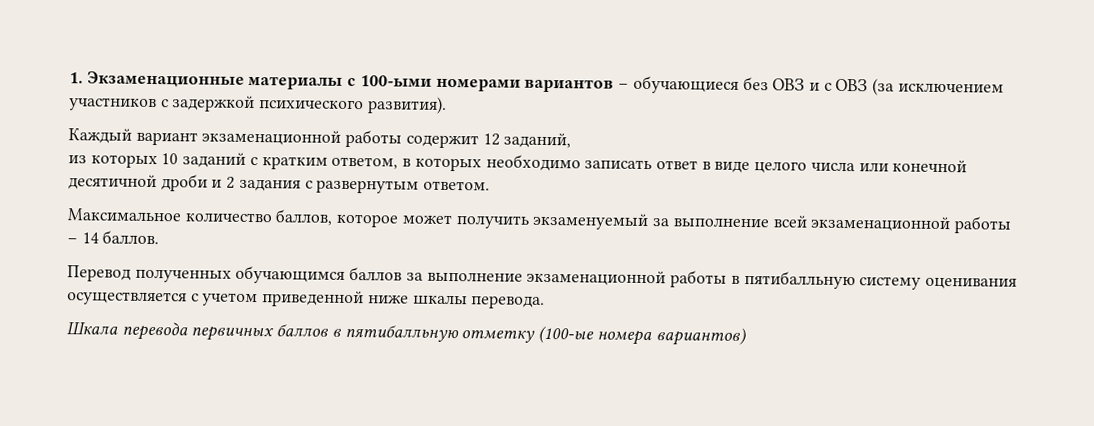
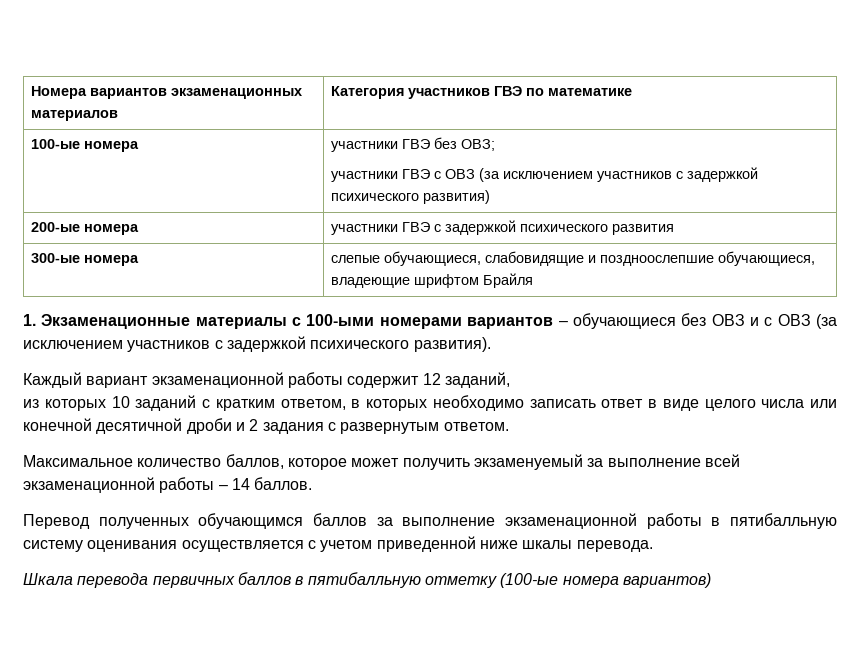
+ Номера вариантов экзаменационных материалов | Категория участников ГВЭ по математике
+ 100-ые номера | участники ГВЭ без ОВЗ;
+ участники ГВЭ с ОВЗ (за исключением участников с задержкой психического развития)
+ 200-ые номера | участники ГВЭ с задержкой психического развития
+ 300-ые номера | слепые обучающиеся, слабовидящие и поздноослепшие обучающиеся, владеющие шрифтом Брайля

